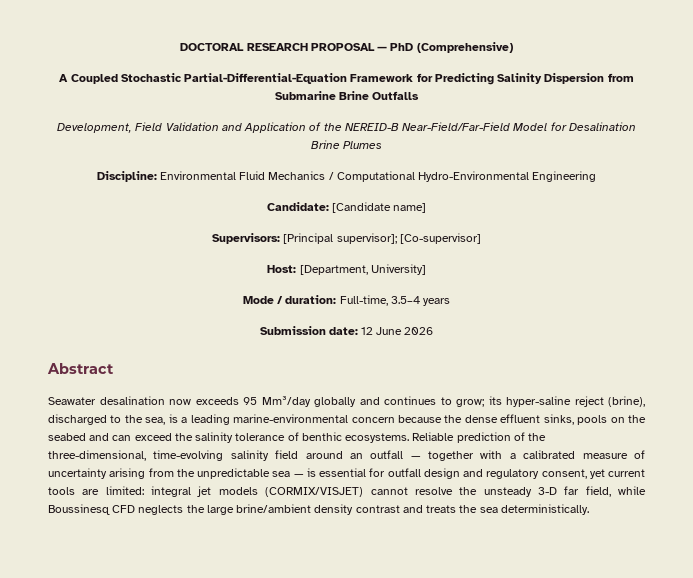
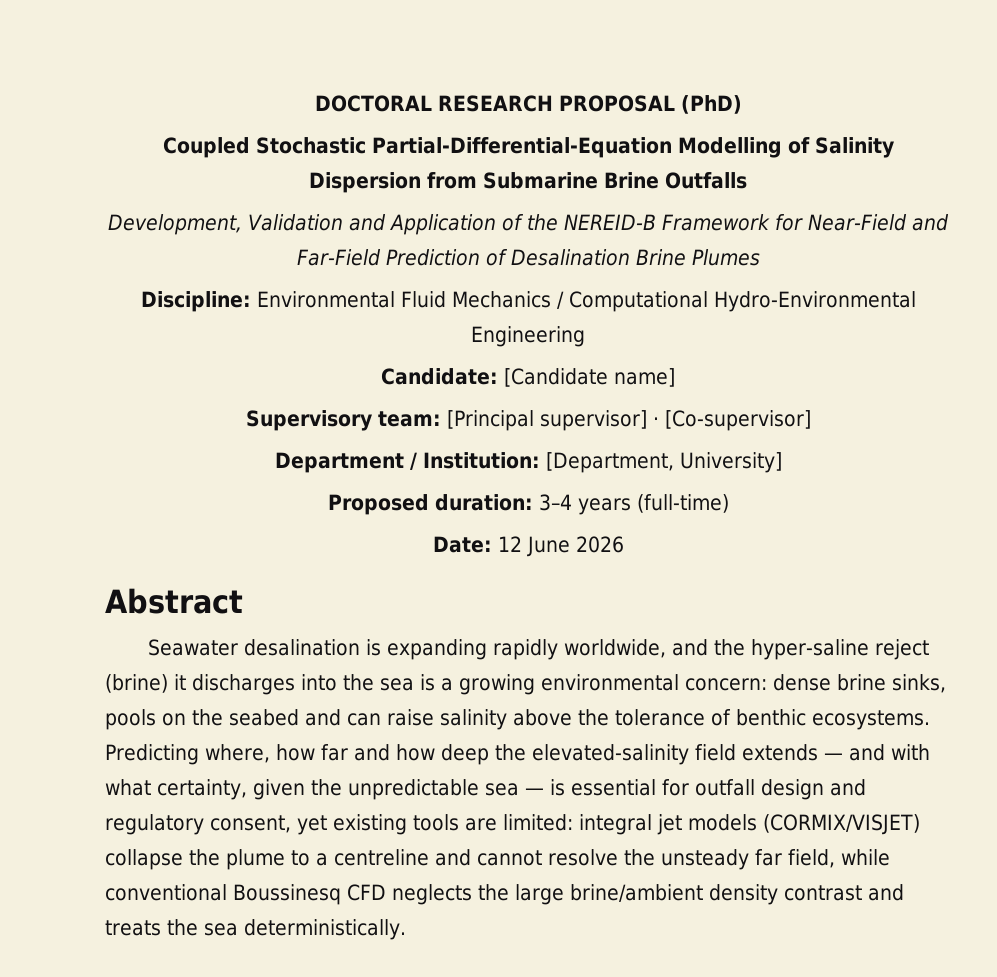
- DOCTORAL RESEARCH PROPOSAL — PhD (Comprehensive)
- A Coupled Stochastic Partial-Differential-Equation Framework for Predicting Salinity Dispersion from Submarine Brine Outfalls
+ DOCTORAL RESEARCH PROPOSAL (PhD)
+ Coupled Stochastic Partial-Differential-Equation Modelling of Salinity Dispersion from Submarine Brine Outfalls
- Development, Field Validation and Application of the NEREID-B Near-Field/Far-Field Model for Desalination Brine Plumes
+ Development, Validation and Application of the NEREID-B Framework for Near-Field and Far-Field Prediction of Desalination Brine Plumes
- Supervisors: [Principal supervisor]; [Co-supervisor]
- Host: [Department, University]
- Mode / duration: Full-time, 3.5–4 years
- Submission date: 12 June 2026
+ Supervisory team: [Principal supervisor] · [Co-supervisor]
+ Department / Institution: [Department, University]
+ Proposed duration: 3–4 years (full-time)
+ Date: 12 June 2026
- Seawater desalination now exceeds 95 Mm³/day globally and continues to grow; its hyper-saline reject (brine), discharged to the sea, is a leading marine-environmental concern because the dense effluent sinks, pools on the seabed and can exceed the salinity tolerance of benthic ecosystems. Reliable prediction of the three-dimensional, time-evolving salinity field around an outfall — together with a calibrated measure of uncertainty arising from the unpredictable sea — is essential for outfall design and regulatory consent, yet current tools are limited: integral jet models (CORMIX/VISJET) cannot resolve the unsteady 3-D far field, while Boussinesq CFD neglects the large brine/ambient density contrast and treats the sea deterministically.
+ Seawater desalination is expanding rapidly worldwide, and the hyper-saline reject (brine) it discharges into the sea is a growing environmental concern: dense brine sinks, pools on the seabed and can raise salinity above the tolerance of benthic ecosystems. Predicting where, how far and how deep the elevated-salinity field extends — and with what certainty, given the unpredictable sea — is essential for outfall design and regulatory consent, yet existing tools are limited: integral jet models (CORMIX/VISJET) collapse the plume to a centreline and cannot resolve the unsteady far field, while conventional Boussinesq CFD neglects the large brine/ambient density contrast and treats the sea deterministically.

